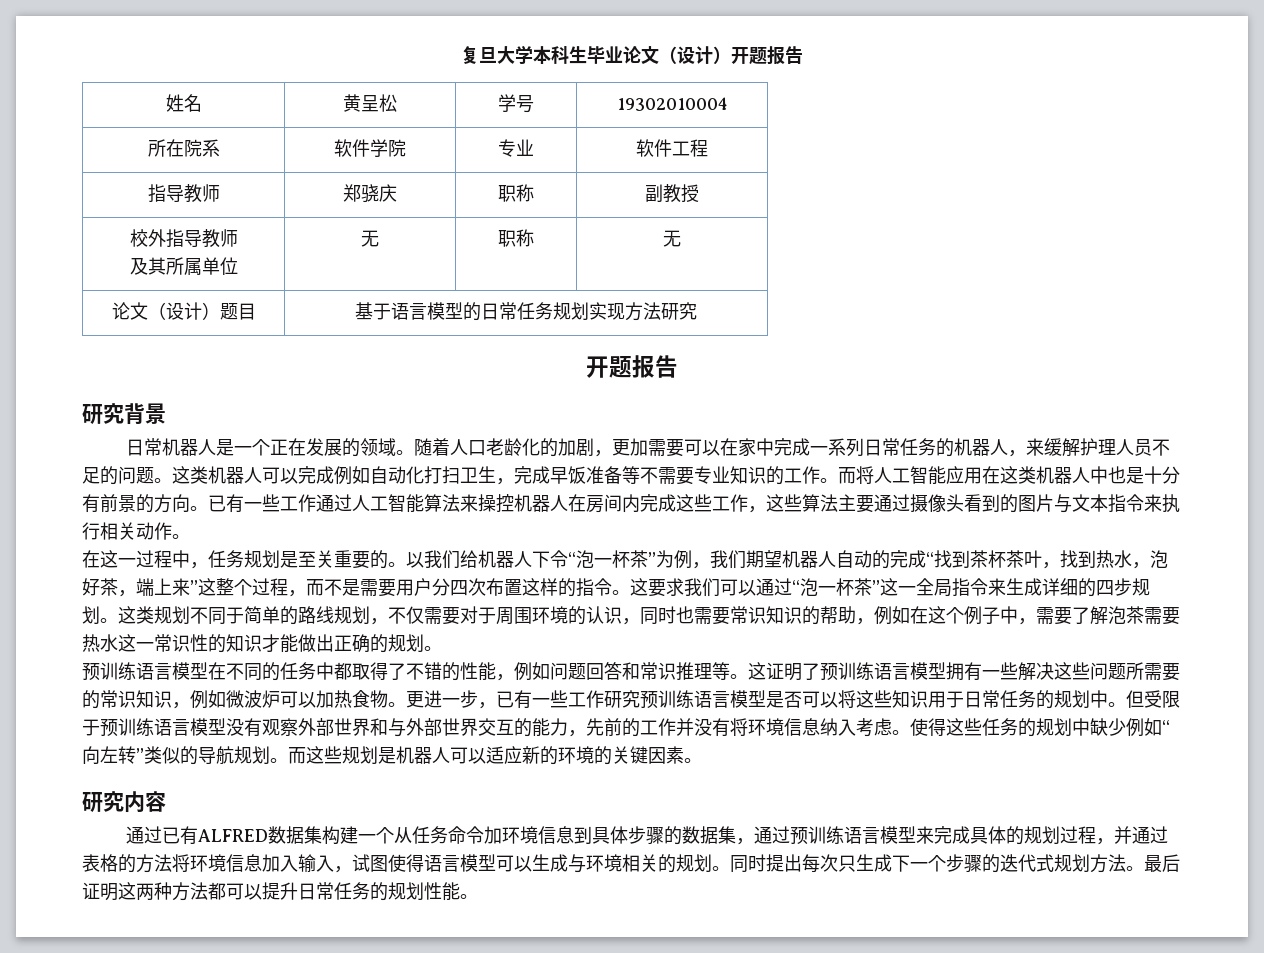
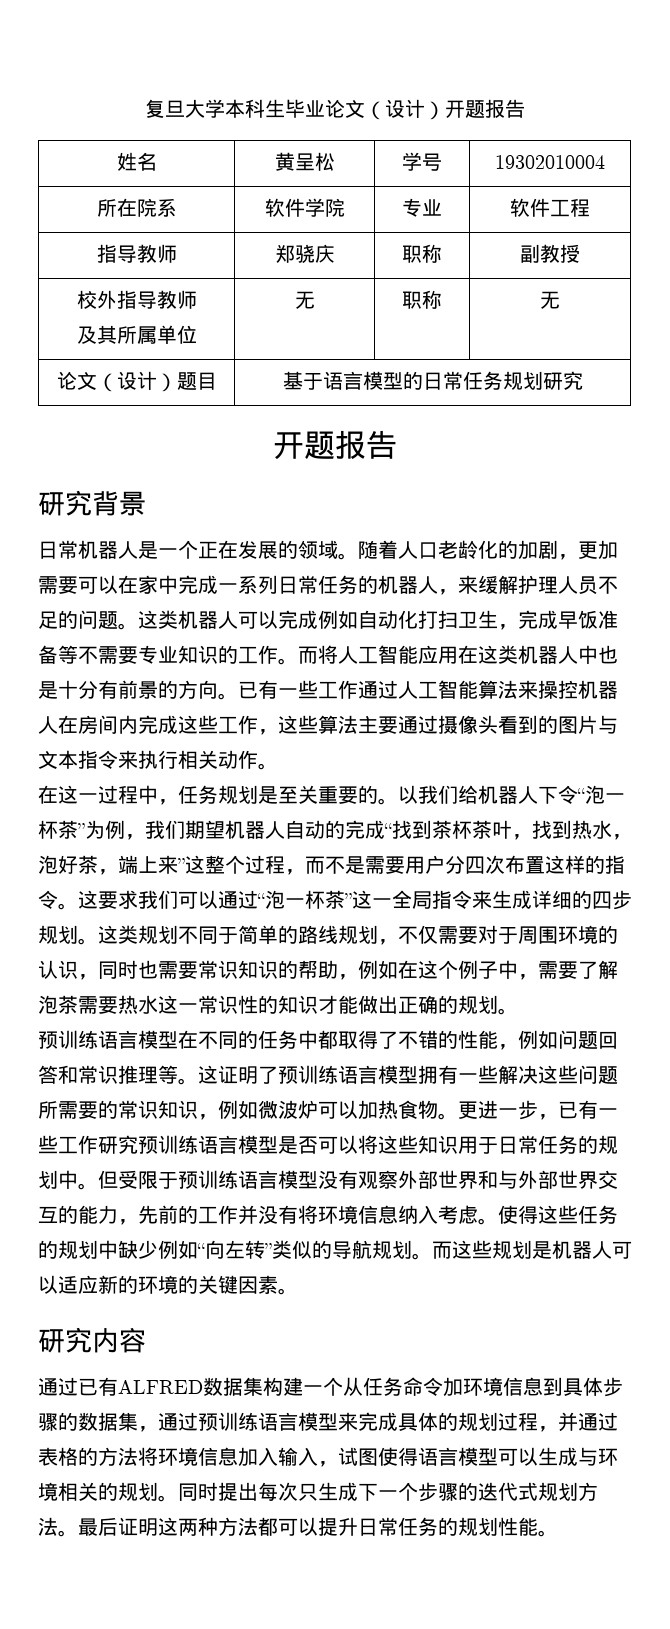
- 论文（设计）题目 | 基于语言模型的日常任务规划实现方法研究
+ 论文（设计）题目 | 基于语言模型的日常任务规划研究

